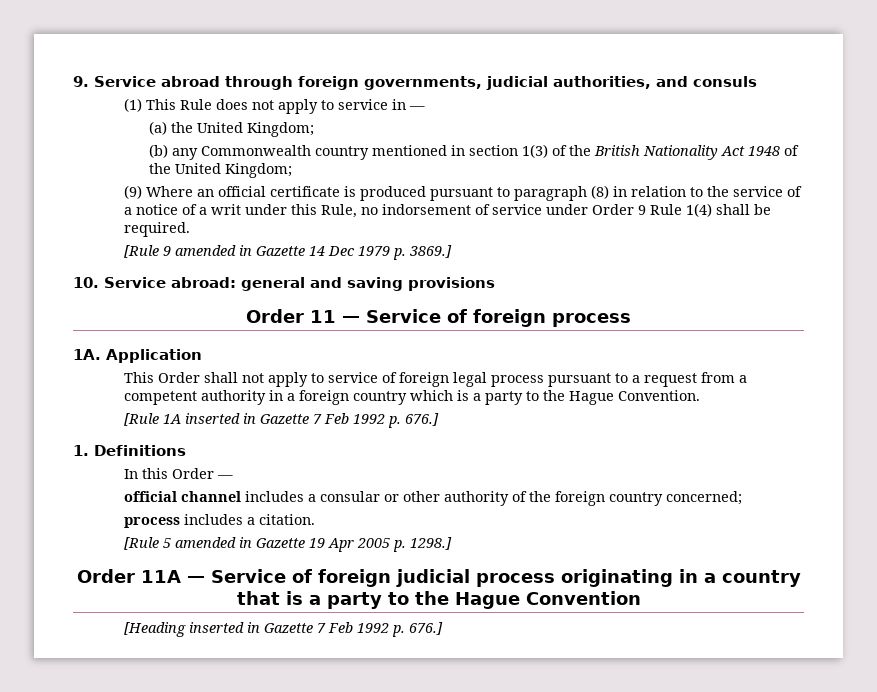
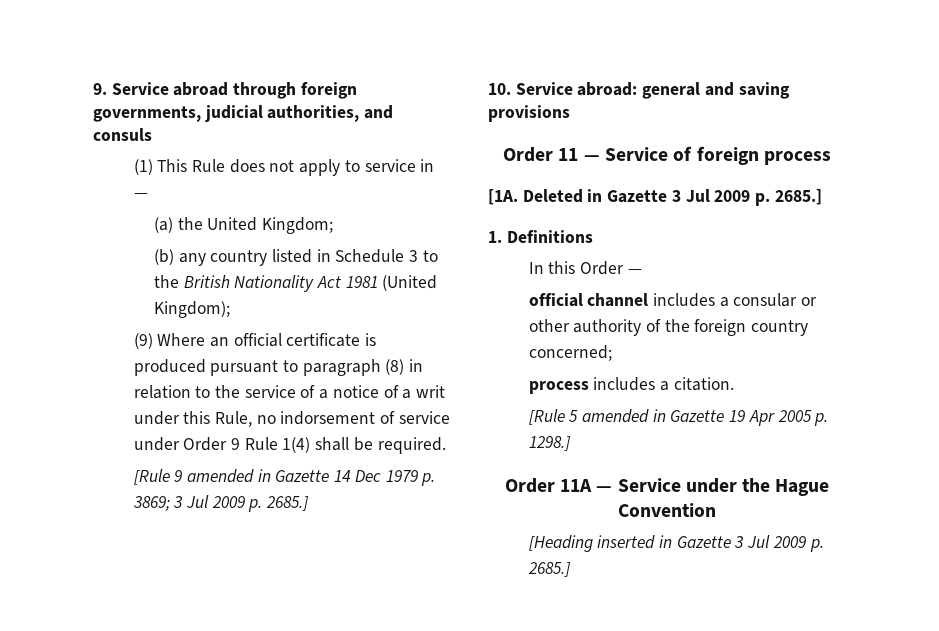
- (b) any Commonwealth country mentioned in section 1(3) of the British Nationality Act 1948 of the United Kingdom;
+ (b) any country listed in Schedule 3 to the British Nationality Act 1981 (United Kingdom);
- [Rule 9 amended in Gazette 14 Dec 1979 p. 3869.]
+ [Rule 9 amended in Gazette 14 Dec 1979 p. 3869; 3 Jul 2009 p. 2685.]
- 1A. Application
- This Order shall not apply to service of foreign legal process pursuant to a request from a competent authority in a foreign country which is a party to the Hague Convention.
- [Rule 1A inserted in Gazette 7 Feb 1992 p. 676.]
+ [1A. Deleted in Gazette 3 Jul 2009 p. 2685.]
- Order 11A — Service of foreign judicial process originating in a country that is a party to the Hague Convention
+ Order 11A — Service under the Hague Convention
- [Heading inserted in Gazette 7 Feb 1992 p. 676.]
+ [Heading inserted in Gazette 3 Jul 2009 p. 2685.]

